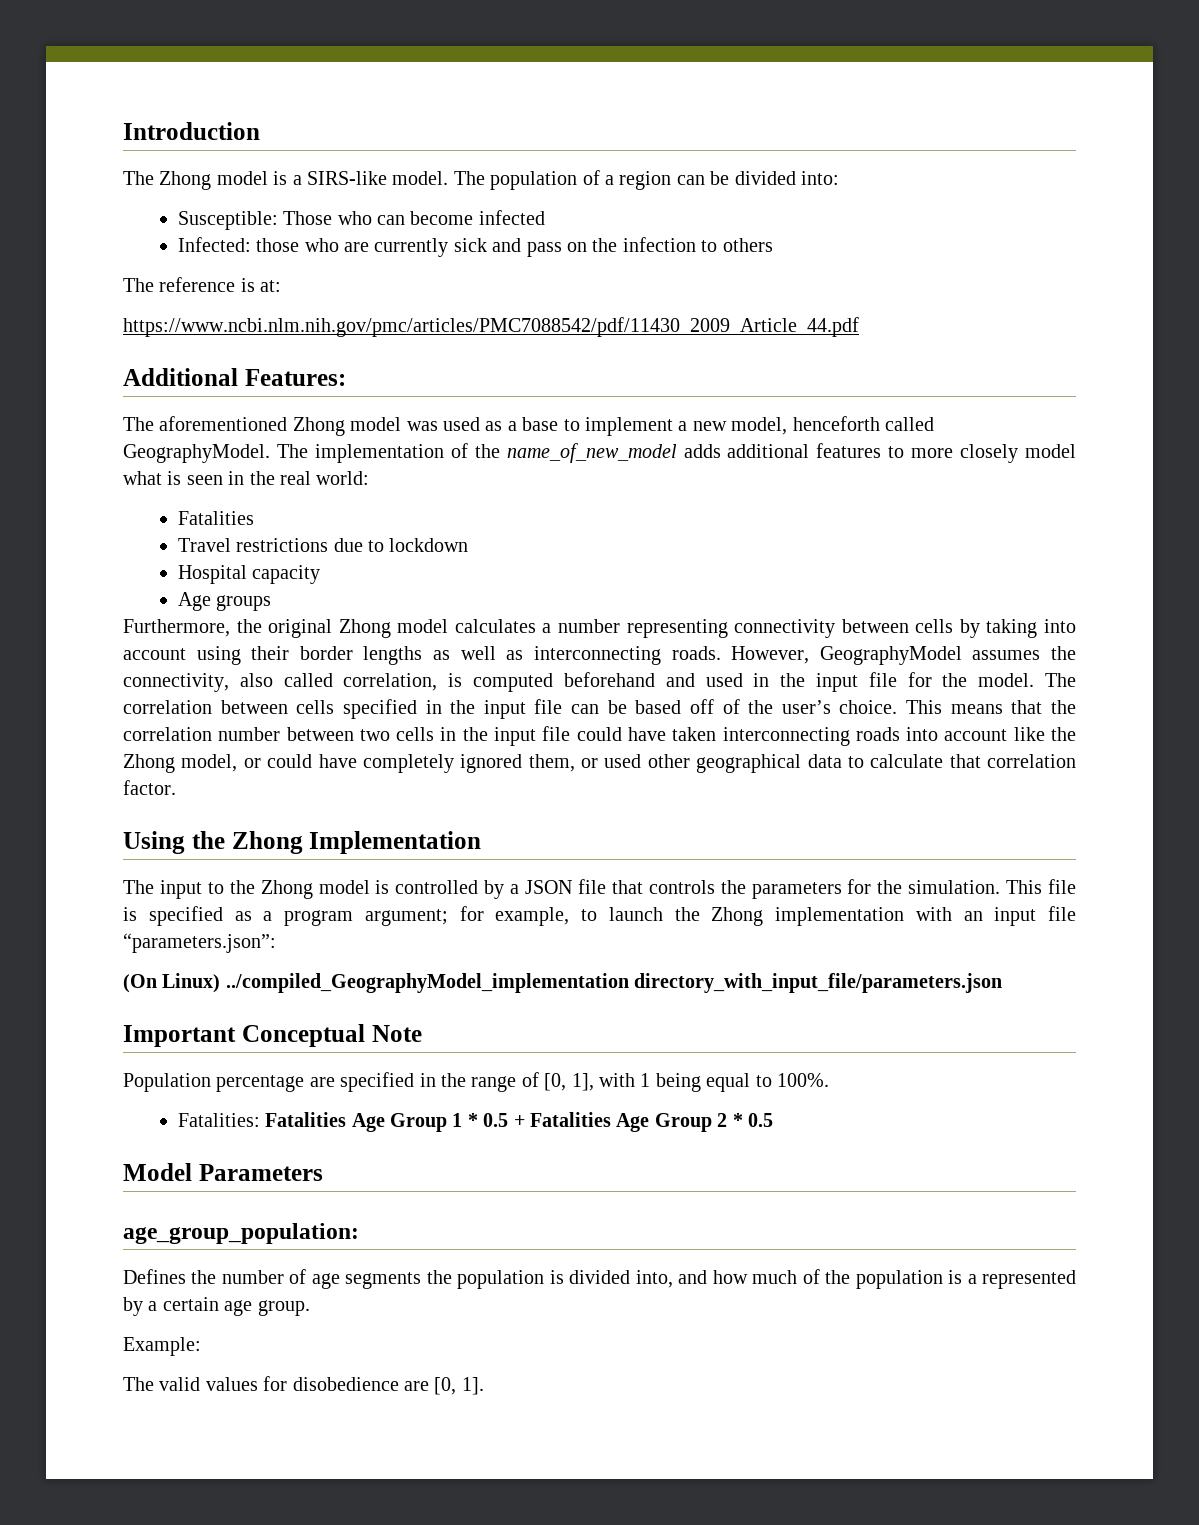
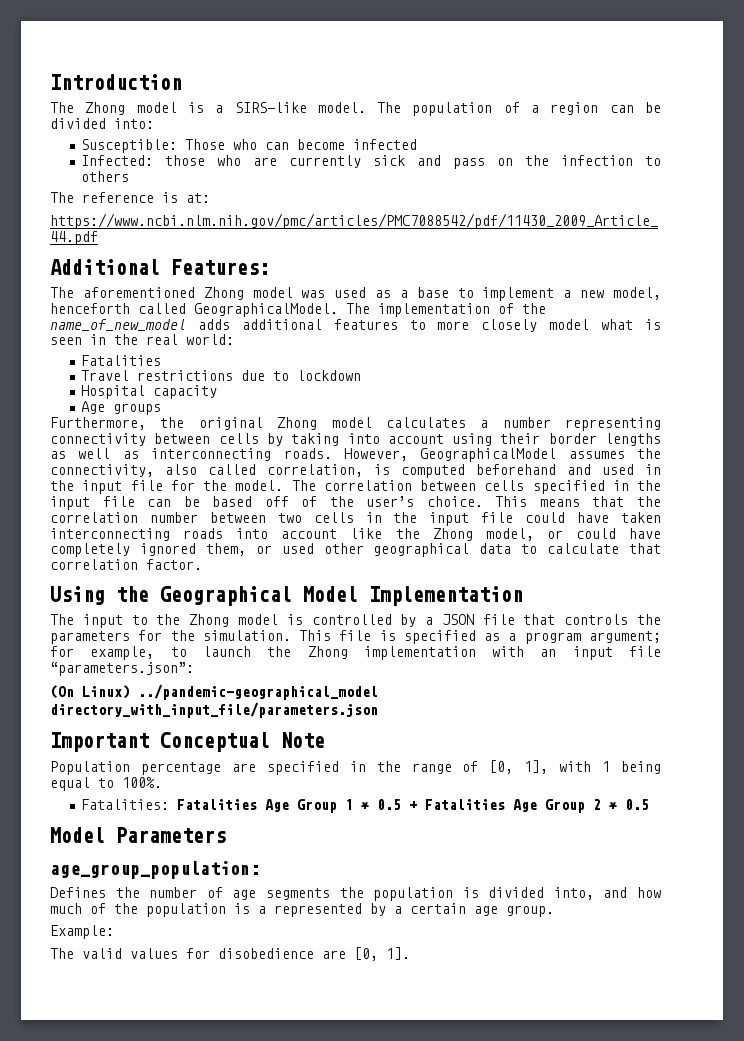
- The aforementioned Zhong model was used as a base to implement a new model, henceforth called GeographyModel.
+ The aforementioned Zhong model was used as a base to implement a new model, henceforth called GeographicalModel.
- However, GeographyModel assumes the connectivity, also called correlation, is computed beforehand and used in the input file for the model.
+ However, GeographicalModel assumes the connectivity, also called correlation, is computed beforehand and used in the input file for the model.
- Using the Zhong Implementation
+ Using the Geographical Model Implementation
- (On Linux) ../compiled_GeographyModel_implementation directory_with_input_file/parameters.json
+ (On Linux) ../pandemic-geographical_model directory_with_input_file/parameters.json

